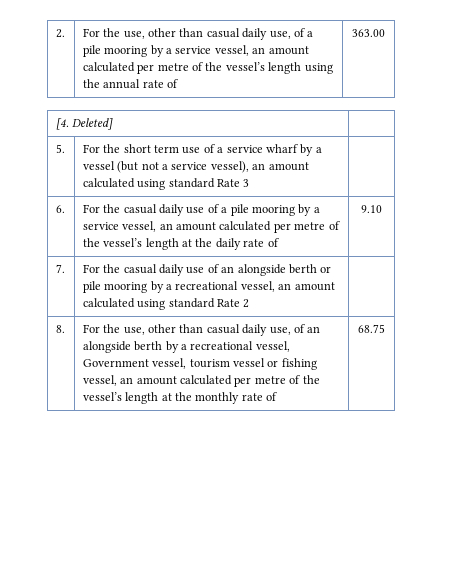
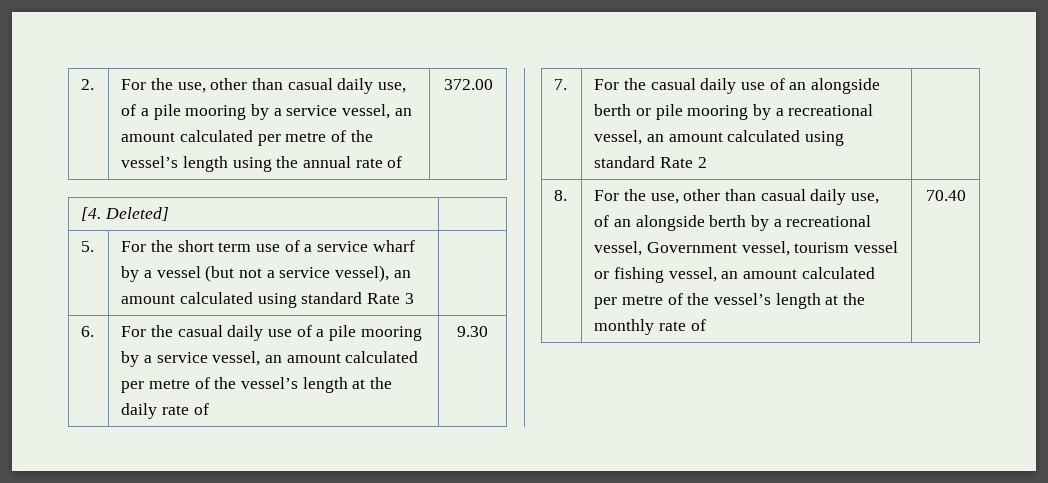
- 2. | For the use, other than casual daily use, of a pile mooring by a service vessel, an amount calculated per metre of the vessel’s length using the annual rate of | 363.00
+ 2. | For the use, other than casual daily use, of a pile mooring by a service vessel, an amount calculated per metre of the vessel’s length using the annual rate of | 372.00
- 6. | For the casual daily use of a pile mooring by a service vessel, an amount calculated per metre of the vessel’s length at the daily rate of | 9.10
+ 6. | For the casual daily use of a pile mooring by a service vessel, an amount calculated per metre of the vessel’s length at the daily rate of | 9.30
- 8. | For the use, other than casual daily use, of an alongside berth by a recreational vessel, Government vessel, tourism vessel or fishing vessel, an amount calculated per metre of the vessel’s length at the monthly rate of | 68.75
+ 8. | For the use, other than casual daily use, of an alongside berth by a recreational vessel, Government vessel, tourism vessel or fishing vessel, an amount calculated per metre of the vessel’s length at the monthly rate of | 70.40

